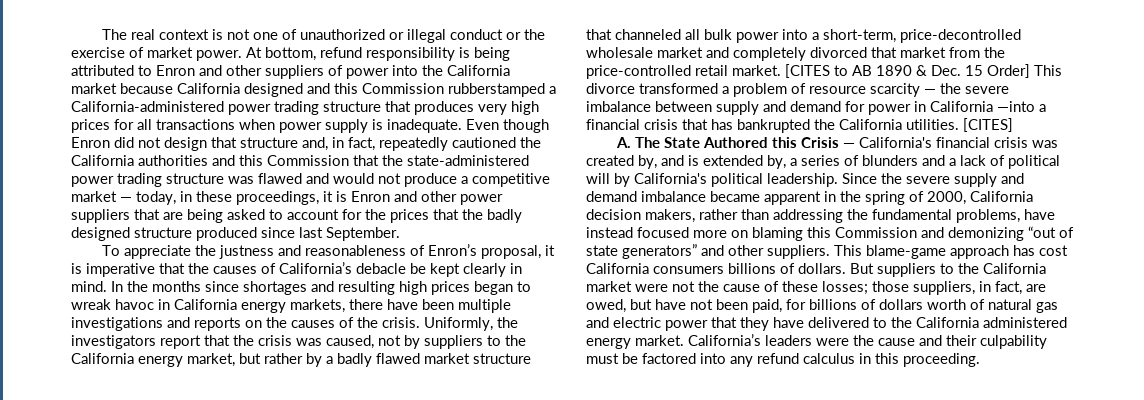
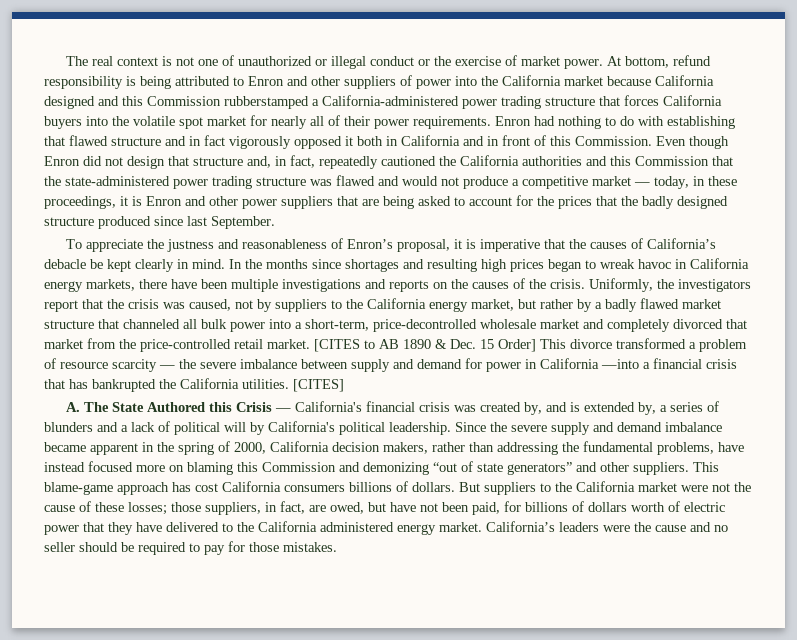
- At bottom, refund responsibility is being attributed to Enron and other suppliers of power into the California market because California designed and this Commission rubberstamped a California-administered power trading structure that produces very high prices for all transactions when power supply is inadequate.
+ At bottom, refund responsibility is being attributed to Enron and other suppliers of power into the California market because California designed and this Commission rubberstamped a California-administered power trading structure that forces California buyers into the volatile spot market for nearly all of their power requirements. Enron had nothing to do with establishing that flawed structure and in fact vigorously opposed it both in California and in front of this Commission.
- But suppliers to the California market were not the cause of these losses; those suppliers, in fact, are owed, but have not been paid, for billions of dollars worth of natural gas and electric power that they have delivered to the California administered energy market.
+ But suppliers to the California market were not the cause of these losses; those suppliers, in fact, are owed, but have not been paid, for billions of dollars worth of electric power that they have delivered to the California administered energy market.
- California’s leaders were the cause and their culpability must be factored into any refund calculus in this proceeding.
+ California’s leaders were the cause and no seller should be required to pay for those mistakes.

